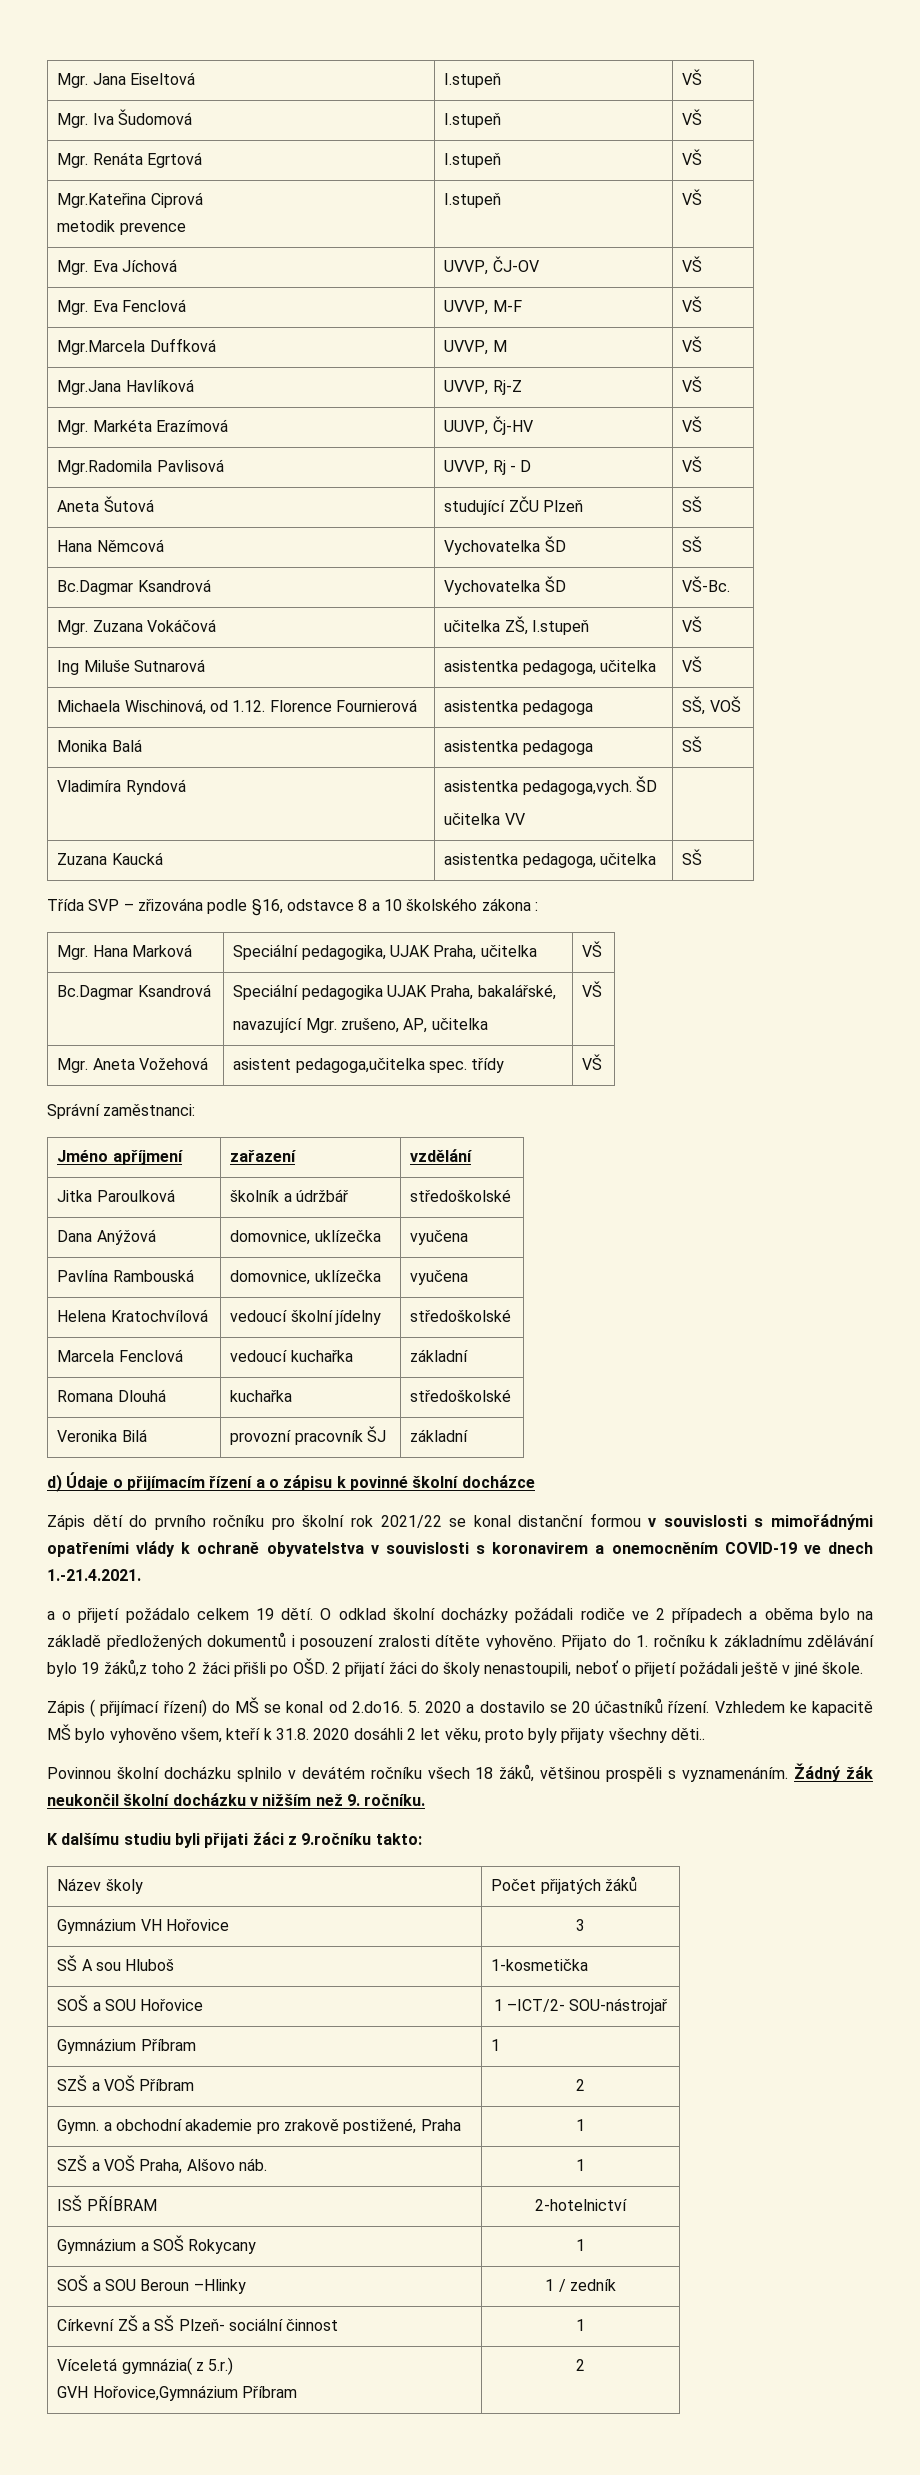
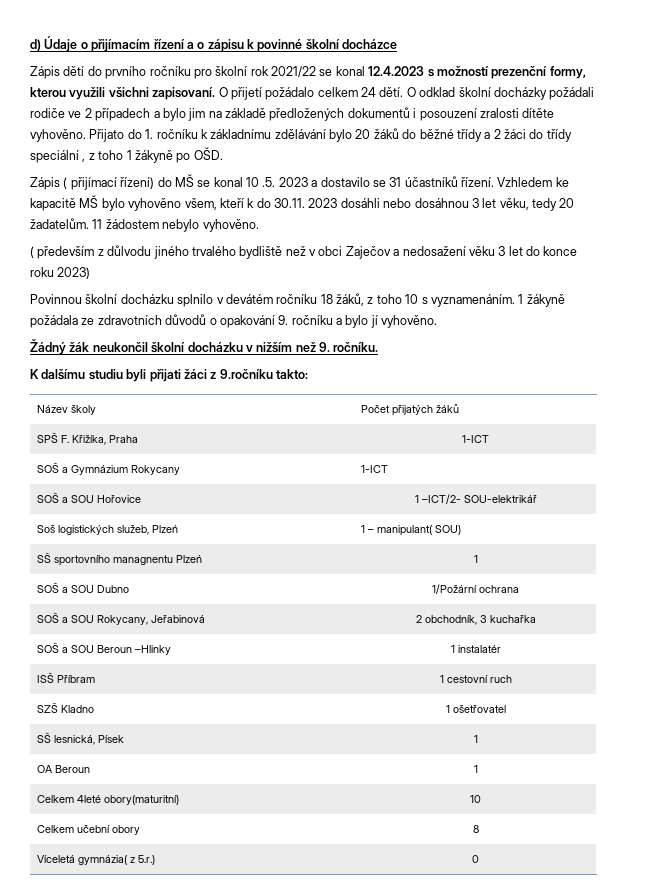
- Mgr. Jana Eiseltová | I.stupeň | VŠ
- Mgr. Iva Šudomová | I.stupeň | VŠ
- Mgr. Renáta Egrtová | I.stupeň | VŠ
- Mgr.Kateřina Ciprová
- metodik prevence | I.stupeň | VŠ
- Mgr. Eva Jíchová | UVVP, ČJ-OV | VŠ
- Mgr. Eva Fenclová | UVVP, M-F | VŠ
- Mgr.Marcela Duffková | UVVP, M | VŠ
- Mgr.Jana Havlíková | UVVP, Rj-Z | VŠ
- Mgr. Markéta Erazímová | UUVP, Čj-HV | VŠ
- Mgr.Radomila Pavlisová | UVVP, Rj - D | VŠ
- Aneta Šutová | studující ZČU Plzeň | SŠ
- Hana Němcová | Vychovatelka ŠD | SŠ
- Bc.Dagmar Ksandrová | Vychovatelka ŠD | VŠ-Bc.
- Mgr. Zuzana Vokáčová | učitelka ZŠ, I.stupeň | VŠ
- Ing Miluše Sutnarová | asistentka pedagoga, učitelka | VŠ
- Michaela Wischinová, od 1.12. Florence Fournierová | asistentka pedagoga | SŠ, VOŠ
- Monika Balá | asistentka pedagoga | SŠ
- Vladimíra Ryndová | asistentka pedagoga,vych. ŠD
- učitelka VV |
- Zuzana Kaucká | asistentka pedagoga, učitelka | SŠ
- Třída SVP – zřizována podle §16, odstavce 8 a 10 školského zákona :
- Mgr. Hana Marková | Speciální pedagogika, UJAK Praha, učitelka | VŠ
- Bc.Dagmar Ksandrová | Speciální pedagogika UJAK Praha, bakalářské,
- navazující Mgr. zrušeno, AP, učitelka | VŠ
- Mgr. Aneta Vožehová | asistent pedagoga,učitelka spec. třídy | VŠ
- Správní zaměstnanci:
- Jméno apříjmení | zařazení | vzdělání
- Jitka Paroulková | školník a údržbář | středoškolské
- Dana Anýžová | domovnice, uklízečka | vyučena
- Pavlína Rambouská | domovnice, uklízečka | vyučena
- Helena Kratochvílová | vedoucí školní jídelny | středoškolské
- Marcela Fenclová | vedoucí kuchařka | základní
- Romana Dlouhá | kuchařka | středoškolské
- Veronika Bilá | provozní pracovník ŠJ | základní
- Zápis dětí do prvního ročníku pro školní rok 2021/22 se konal distanční formou v souvislosti s mimořádnými opatřeními vlády k ochraně obyvatelstva v souvislosti s koronavirem a onemocněním COVID-19 ve dnech 1.-21.4.2021.
- a o přijetí požádalo celkem 19 dětí.
+ Zápis dětí do prvního ročníku pro školní rok 2021/22 se konal 12.4.2023 s možností prezenční formy, kterou využili všichni zapisovaní. O přijetí požádalo celkem 24 dětí.
- O odklad školní docházky požádali rodiče ve 2 případech a oběma bylo na základě předložených dokumentů i posouzení zralosti dítěte vyhověno.
+ O odklad školní docházky požádali rodiče ve 2 případech a bylo jim na základě předložených dokumentů i posouzení zralosti dítěte vyhověno.
- Přijato do 1. ročníku k základnímu zdělávání bylo 19 žáků,z toho 2 žáci přišli po OŠD. 2 přijatí žáci do školy nenastoupili, neboť o přijetí požádali ještě v jiné škole.
+ Přijato do 1. ročníku k základnímu zdělávání bylo 20 žáků do běžné třídy a 2 žáci do třídy speciální , z toho 1 žákyně po OŠD.
- Zápis ( přijímací řízení) do MŠ se konal od 2.do16. 5. 2020 a dostavilo se 20 účastníků řízení.
+ Zápis ( přijímací řízení) do MŠ se konal 10 .5. 2023 a dostavilo se 31 účastníků řízení.
- Vzhledem ke kapacitě MŠ bylo vyhověno všem, kteří k 31.8. 2020 dosáhli 2 let věku, proto byly přijaty všechny děti..
+ Vzhledem ke kapacitě MŠ bylo vyhověno všem, kteří k do 30.11. 2023 dosáhli nebo dosáhnou 3 let věku, tedy 20 žadatelům. 11 žádostem nebylo vyhověno.
+ ( především z důlvodu jiného trvalého bydliště než v obci Zaječov a nedosažení věku 3 let do konce roku 2023)
- Povinnou školní docházku splnilo v devátém ročníku všech 18 žáků, většinou prospěli s vyznamenáním. Žádný žák neukončil školní docházku v nižším než 9. ročníku.
+ Povinnou školní docházku splnilo v devátém ročníku 18 žáků, z toho 10 s vyznamenáním. 1 žákyně požádala ze zdravotních důvodů o opakování 9. ročníku a bylo jí vyhověno.
+ Žádný žák neukončil školní docházku v nižším než 9. ročníku.
- Gymnázium VH Hořovice | 3
- SŠ A sou Hluboš | 1-kosmetička
+ SPŠ F. Křižíka, Praha | 1-ICT
+ SOŠ a Gymnázium Rokycany | 1-ICT
- SOŠ a SOU Hořovice | 1 –ICT/2- SOU-nástrojař
- Gymnázium Příbram | 1
- SZŠ a VOŠ Příbram | 2
- Gymn. a obchodní akademie pro zrakově postižené, Praha | 1
- SZŠ a VOŠ Praha, Alšovo náb. | 1
- ISŠ PŘÍBRAM | 2-hotelnictví
- Gymnázium a SOŠ Rokycany | 1
+ SOŠ a SOU Hořovice | 1 –ICT/2- SOU-elektrikář
+ Soš logistických služeb, Plzeń | 1 – manipulant( SOU)
+ SŠ sportovního managnentu Plzeń | 1
+ SOŠ a SOU Dubno | 1/Požární ochrana
+ SOŠ a SOU Rokycany, Jeřabinová | 2 obchodník, 3 kuchařka
- SOŠ a SOU Beroun –Hlinky | 1 / zedník
- Církevní ZŠ a SŠ Plzeň- sociální činnost | 1
+ SOŠ a SOU Beroun –Hlinky | 1 instalatér
+ ISŠ Příbram | 1 cestovní ruch
+ SZŠ Kladno | 1 ošetřovatel
+ SŠ lesnická, Písek | 1
+ OA Beroun | 1
+ Celkem 4leté obory(maturitní) | 10
+ Celkem učební obory | 8
- Víceletá gymnázia( z 5.r.)
- GVH Hořovice,Gymnázium Příbram | 2
+ Víceletá gymnázia( z 5.r.) | 0

